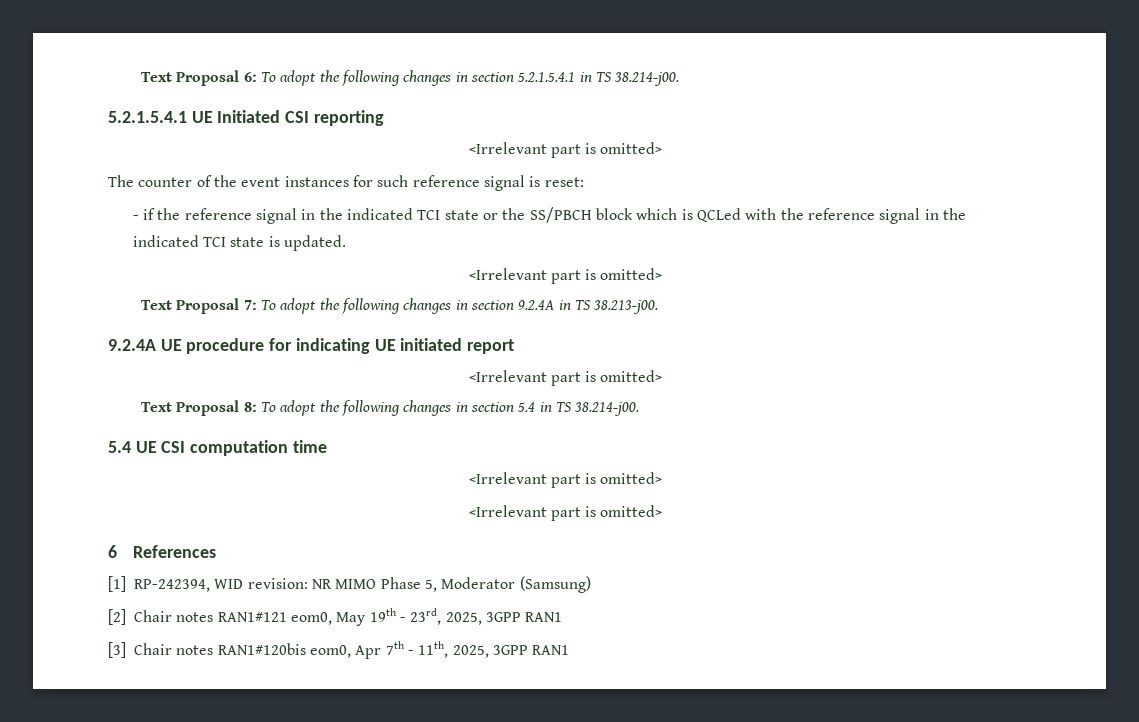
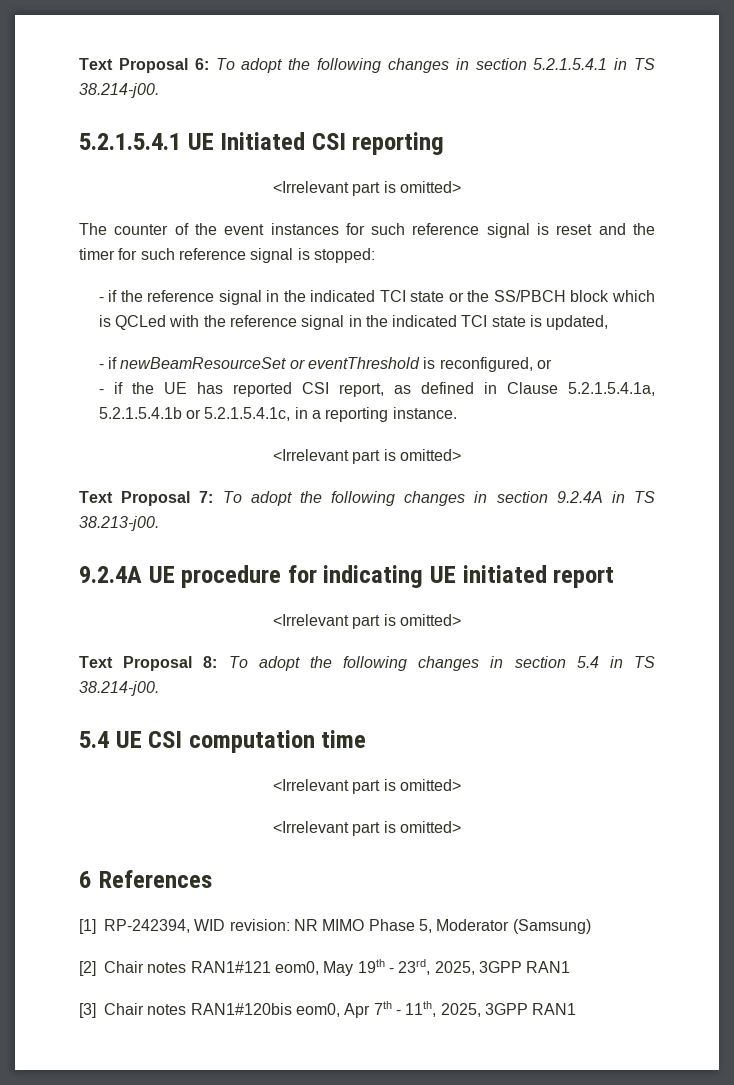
- The counter of the event instances for such reference signal is reset:
+ The counter of the event instances for such reference signal is reset and the timer for such reference signal is stopped:
- - if the reference signal in the indicated TCI state or the SS/PBCH block which is QCLed with the reference signal in the indicated TCI state is updated.
+ - if the reference signal in the indicated TCI state or the SS/PBCH block which is QCLed with the reference signal in the indicated TCI state is updated,
+ - if newBeamResourceSet or eventThreshold is reconfigured, or
+ - if the UE has reported CSI report, as defined in Clause 5.2.1.5.4.1a, 5.2.1.5.4.1b or 5.2.1.5.4.1c, in a reporting instance.

